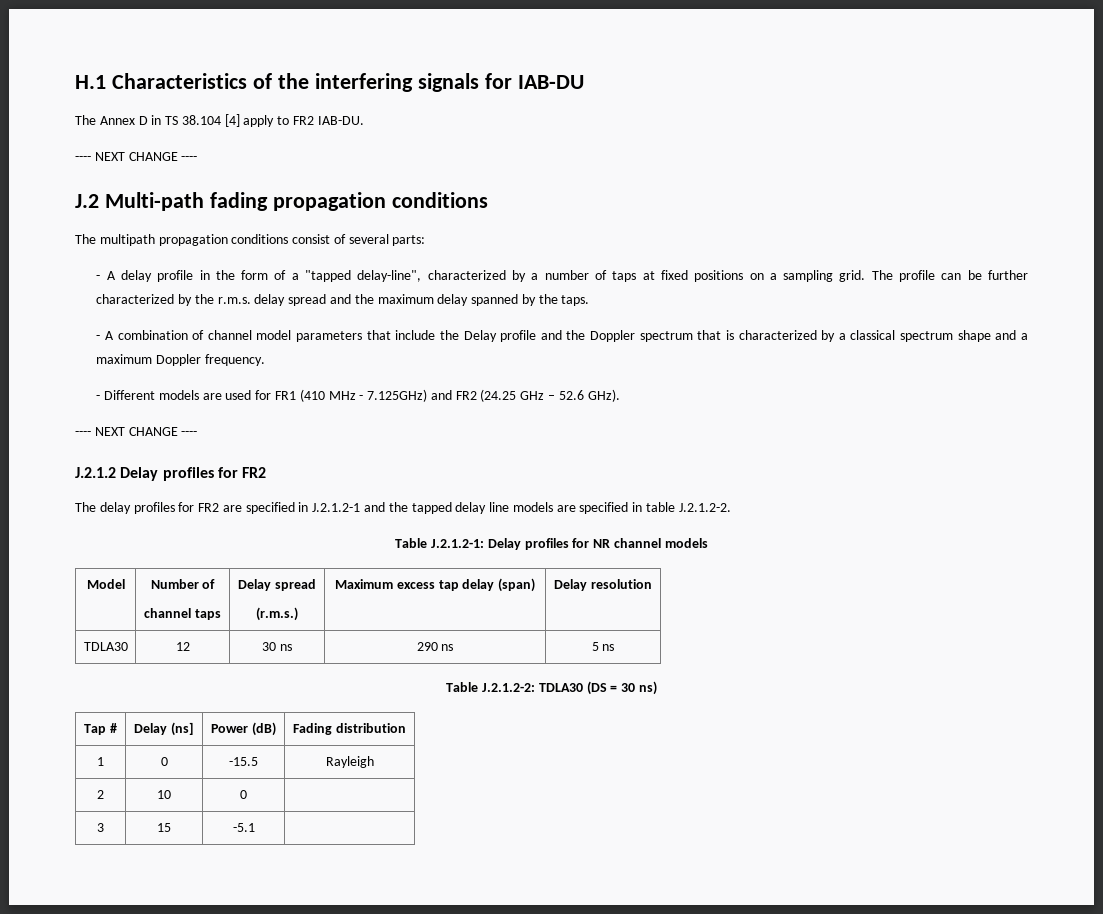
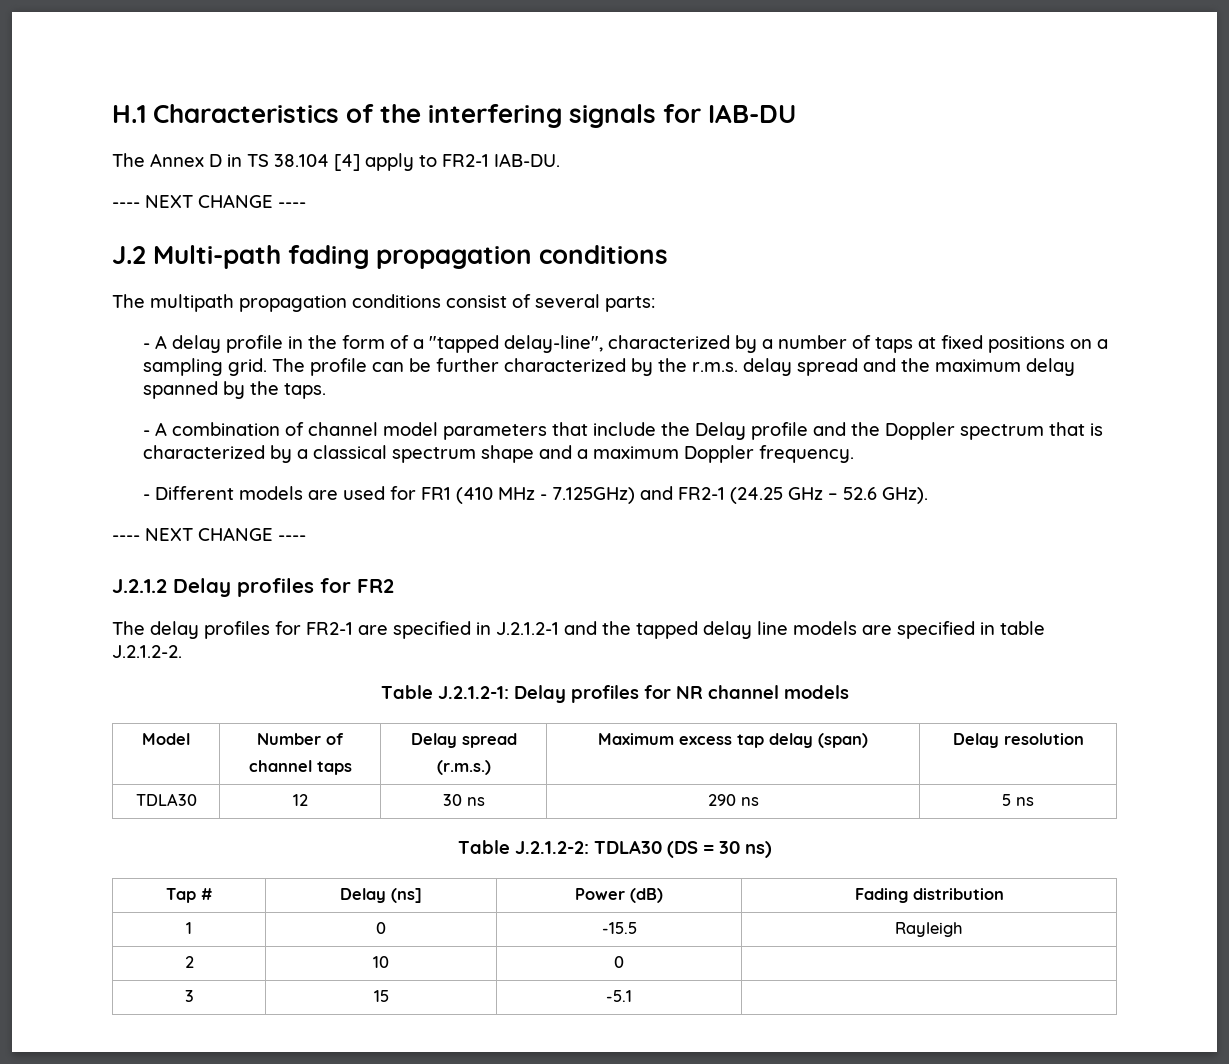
- The Annex D in TS 38.104 [4] apply to FR2 IAB-DU.
+ The Annex D in TS 38.104 [4] apply to FR2-1 IAB-DU.
- - Different models are used for FR1 (410 MHz - 7.125GHz) and FR2 (24.25 GHz – 52.6 GHz).
+ - Different models are used for FR1 (410 MHz - 7.125GHz) and FR2-1 (24.25 GHz – 52.6 GHz).
- The delay profiles for FR2 are specified in J.2.1.2-1 and the tapped delay line models are specified in table J.2.1.2-2.
+ The delay profiles for FR2-1 are specified in J.2.1.2-1 and the tapped delay line models are specified in table J.2.1.2-2.

